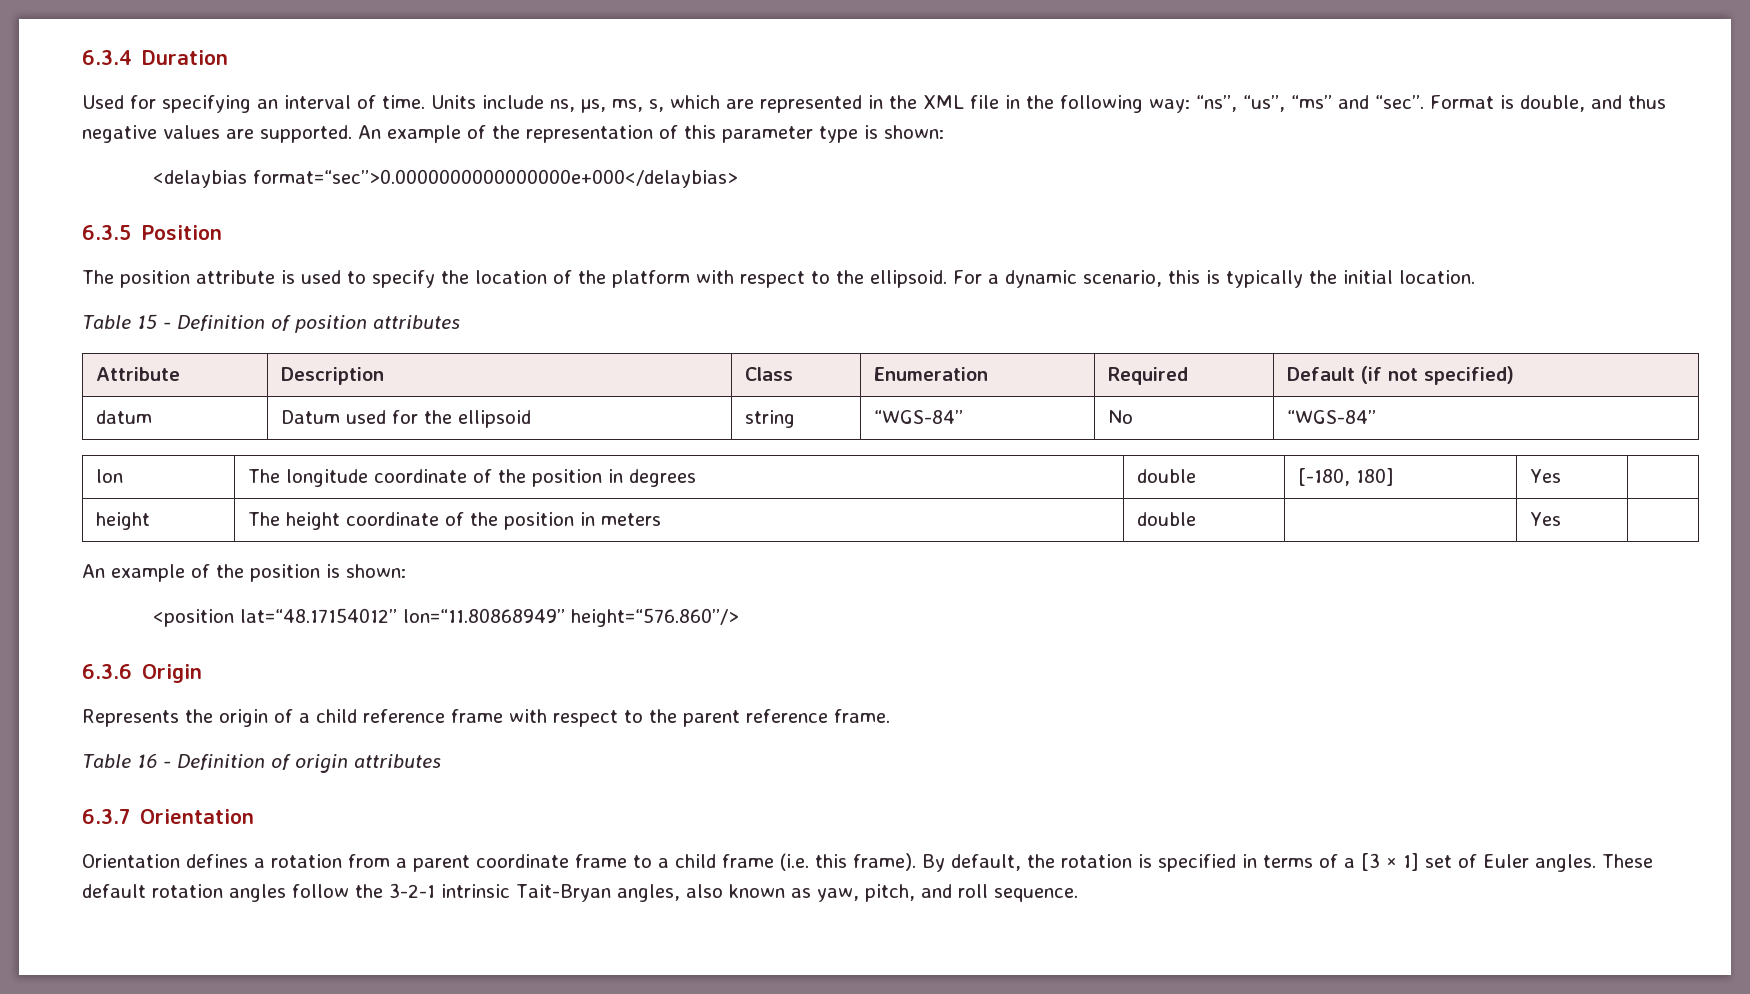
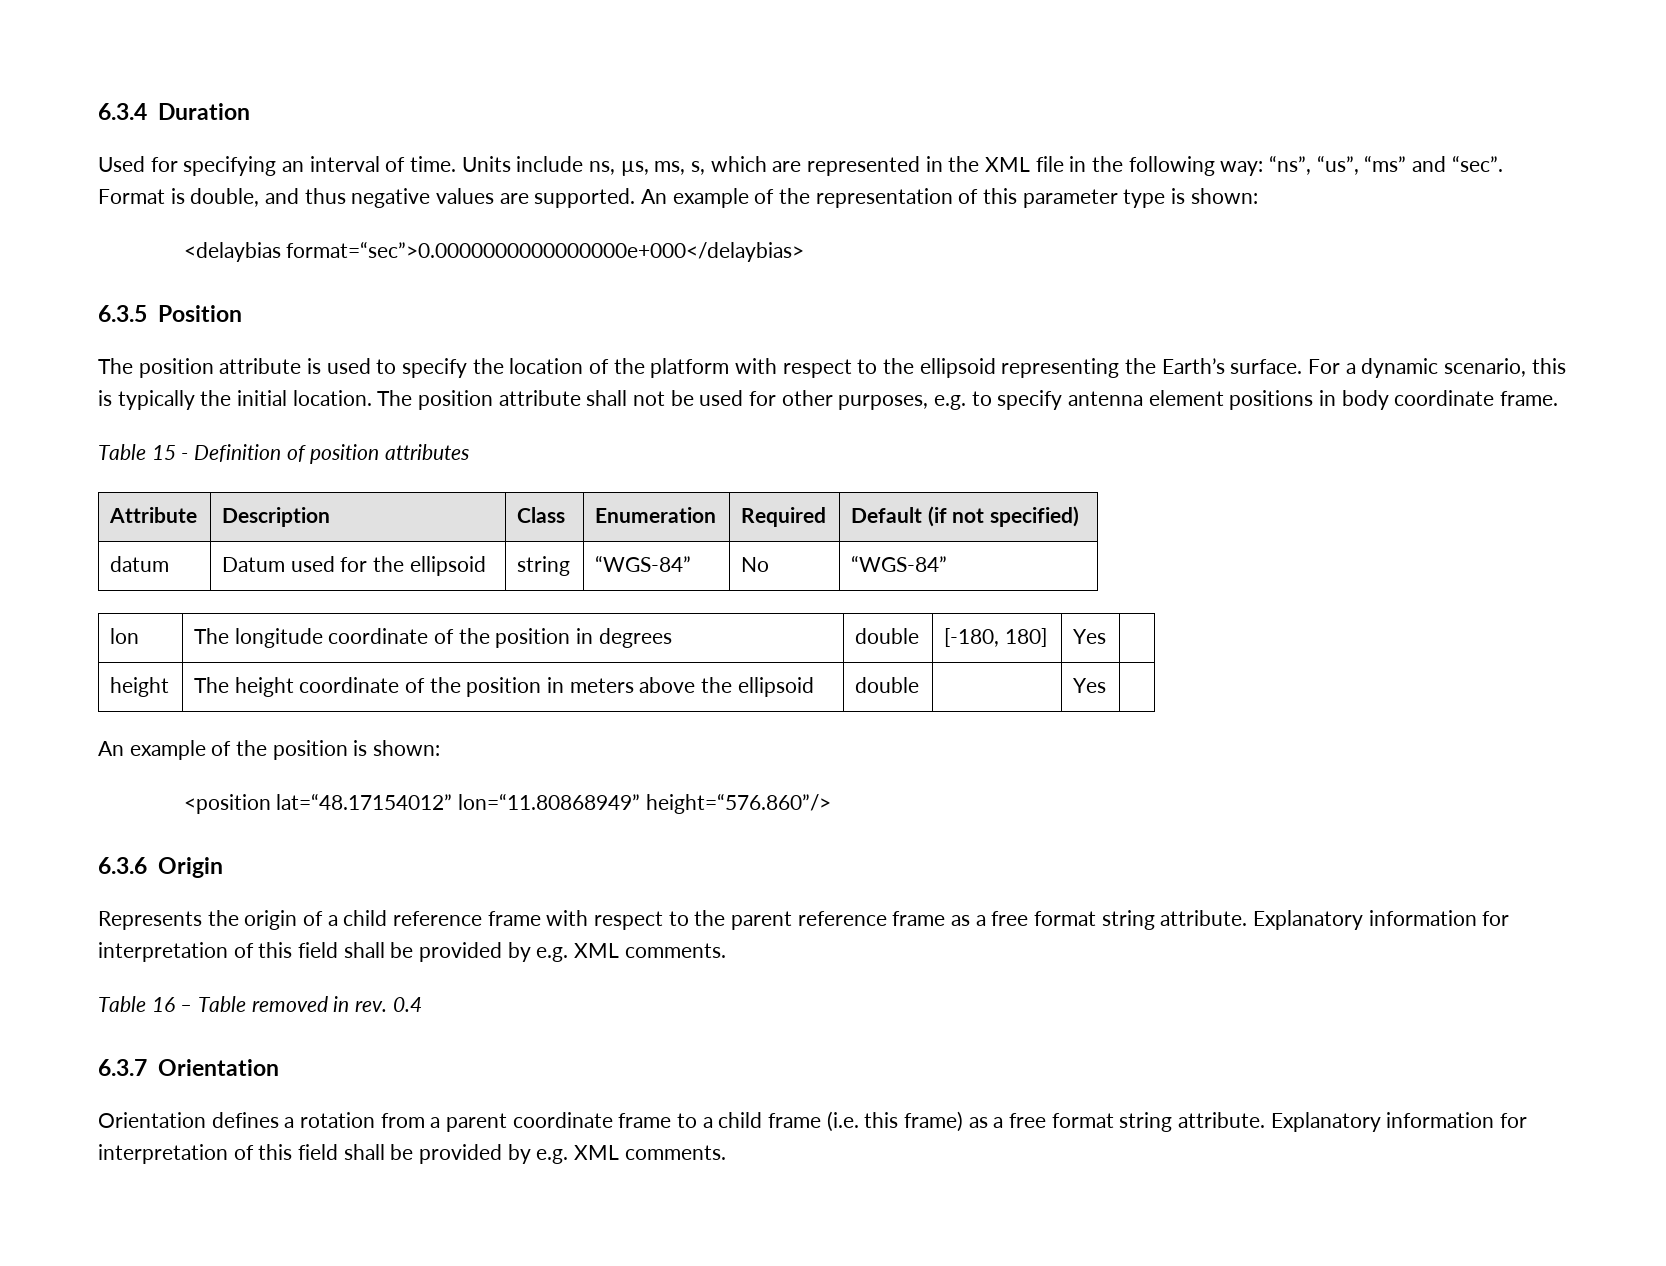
- The position attribute is used to specify the location of the platform with respect to the ellipsoid.
+ The position attribute is used to specify the location of the platform with respect to the ellipsoid representing the Earth’s surface.
+ The position attribute shall not be used for other purposes, e.g. to specify antenna element positions in body coordinate frame.
- height | The height coordinate of the position in meters | double | | Yes |
+ height | The height coordinate of the position in meters above the ellipsoid | double | | Yes |
- Represents the origin of a child reference frame with respect to the parent reference frame.
- Table 16 - Definition of origin attributes
+ Represents the origin of a child reference frame with respect to the parent reference frame as a free format string attribute. Explanatory information for interpretation of this field shall be provided by e.g. XML comments.
+ Table 16 – Table removed in rev. 0.4
- Orientation defines a rotation from a parent coordinate frame to a child frame (i.e. this frame). By default, the rotation is specified in terms of a [3 × 1] set of Euler angles. These default rotation angles follow the 3-2-1 intrinsic Tait-Bryan angles, also known as yaw, pitch, and roll sequence.
+ Orientation defines a rotation from a parent coordinate frame to a child frame (i.e. this frame) as a free format string attribute. Explanatory information for interpretation of this field shall be provided by e.g. XML comments.

